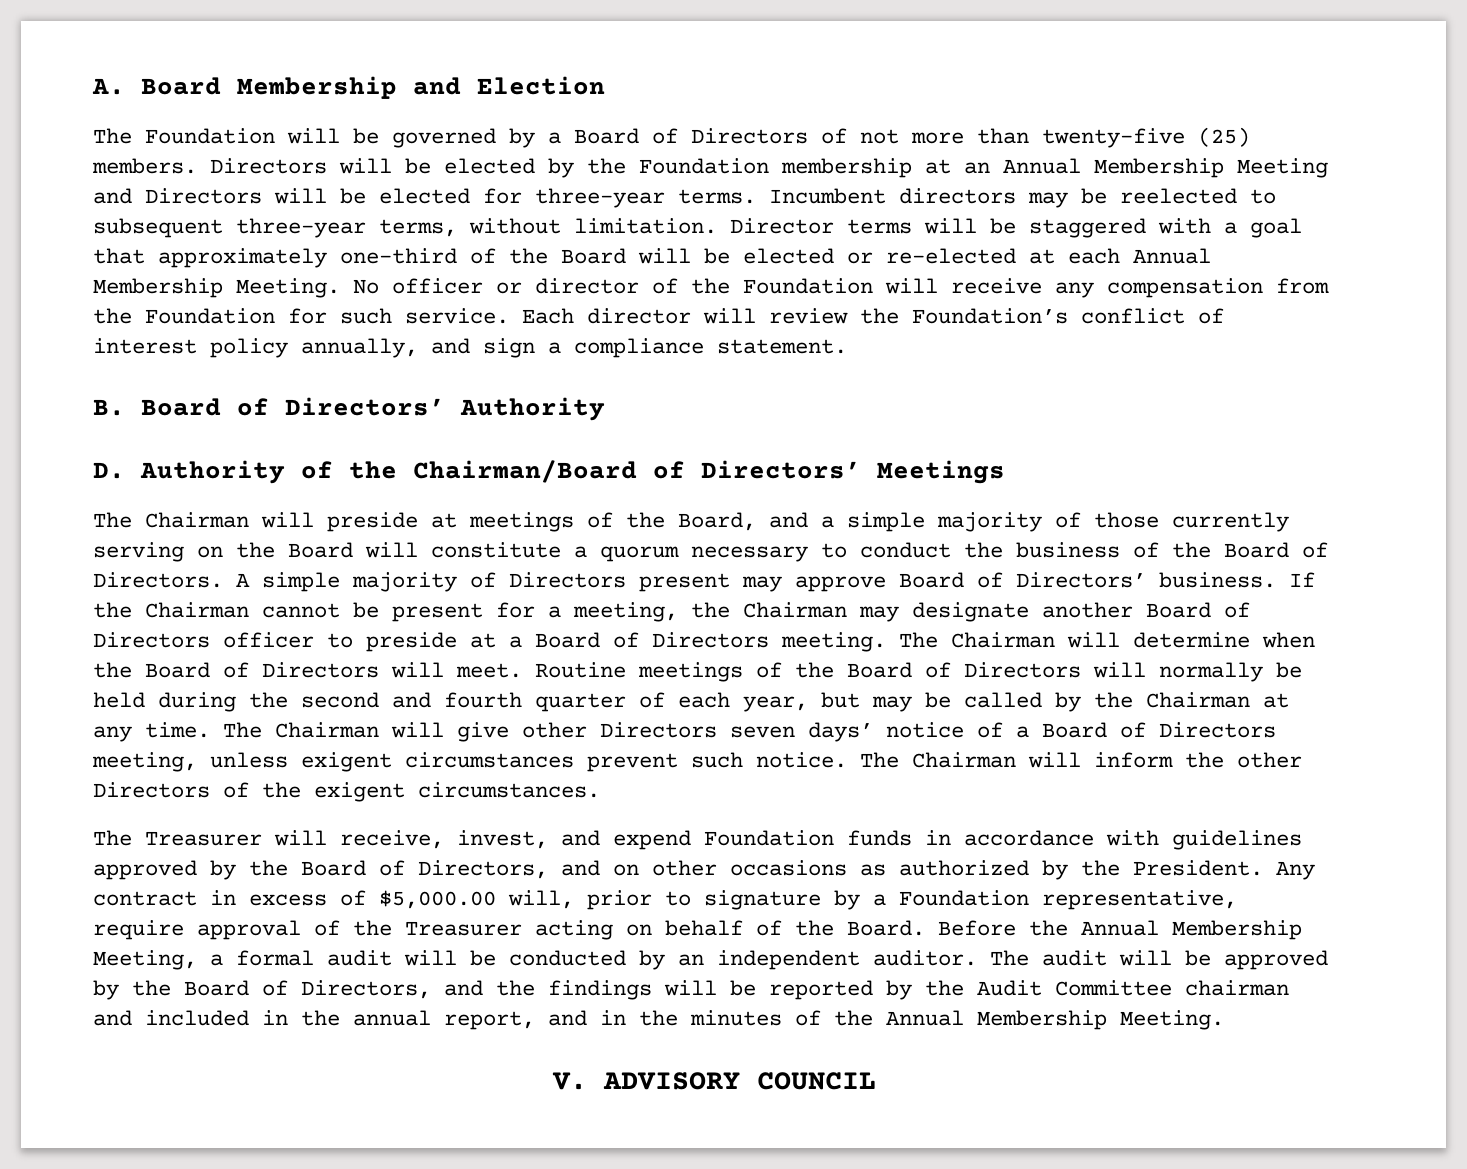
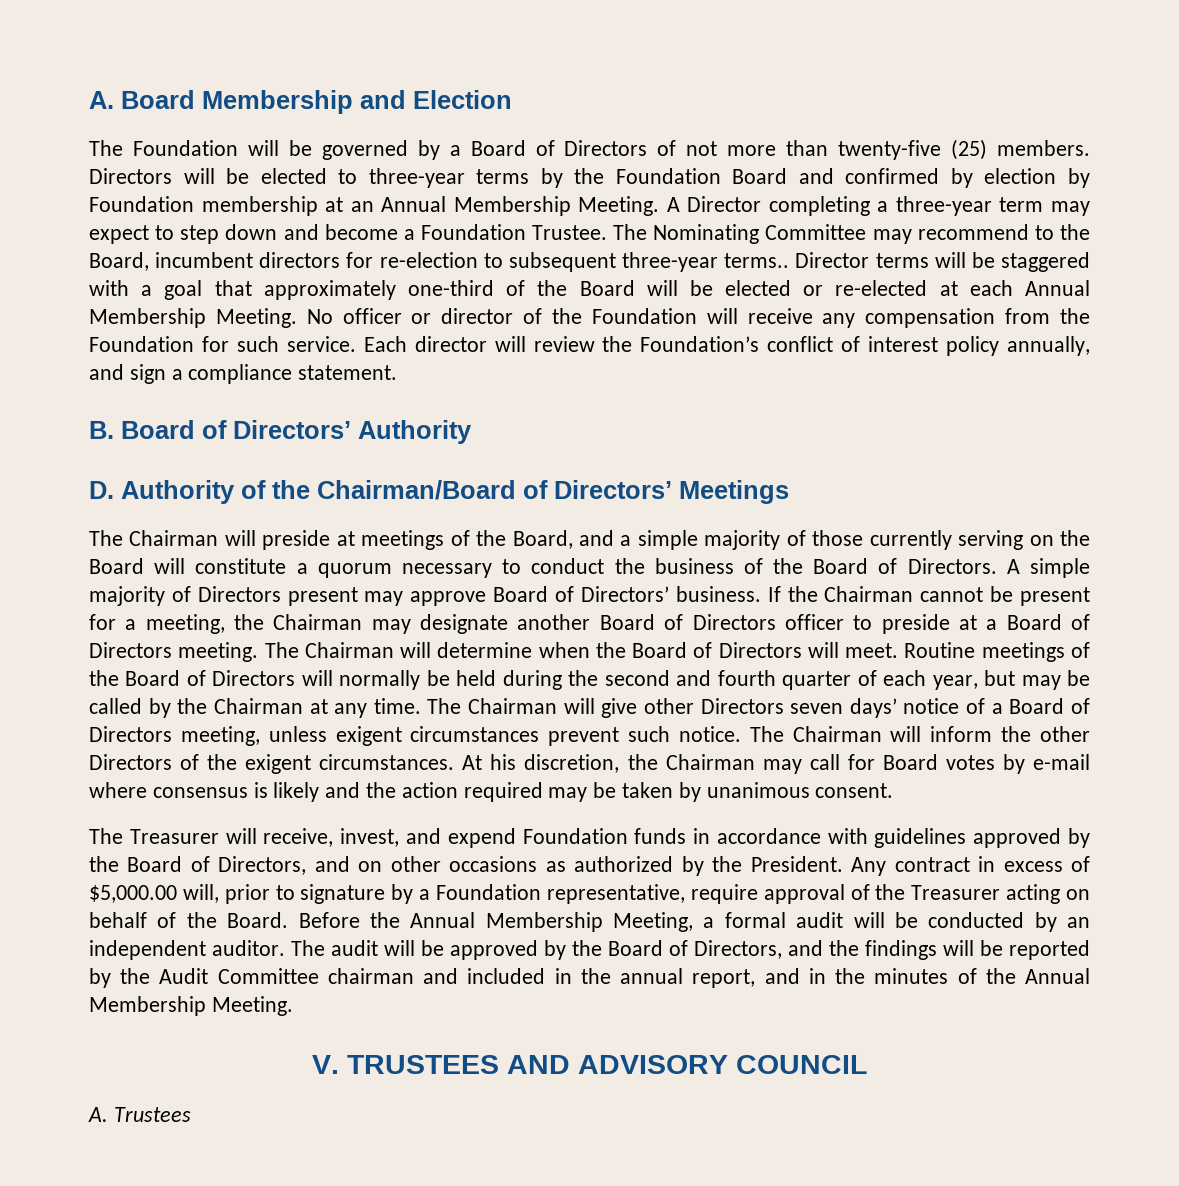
- Directors will be elected by the Foundation membership at an Annual Membership Meeting and Directors will be elected for three-year terms. Incumbent directors may be reelected to subsequent three-year terms, without limitation.
+ Directors will be elected to three-year terms by the Foundation Board and confirmed by election by Foundation membership at an Annual Membership Meeting. A Director completing a three-year term may expect to step down and become a Foundation Trustee. The Nominating Committee may recommend to the Board, incumbent directors for re-election to subsequent three-year terms..
+ At his discretion, the Chairman may call for Board votes by e-mail where consensus is likely and the action required may be taken by unanimous consent.
- V. ADVISORY COUNCIL
+ V. TRUSTEES AND ADVISORY COUNCIL
+ A. Trustees

